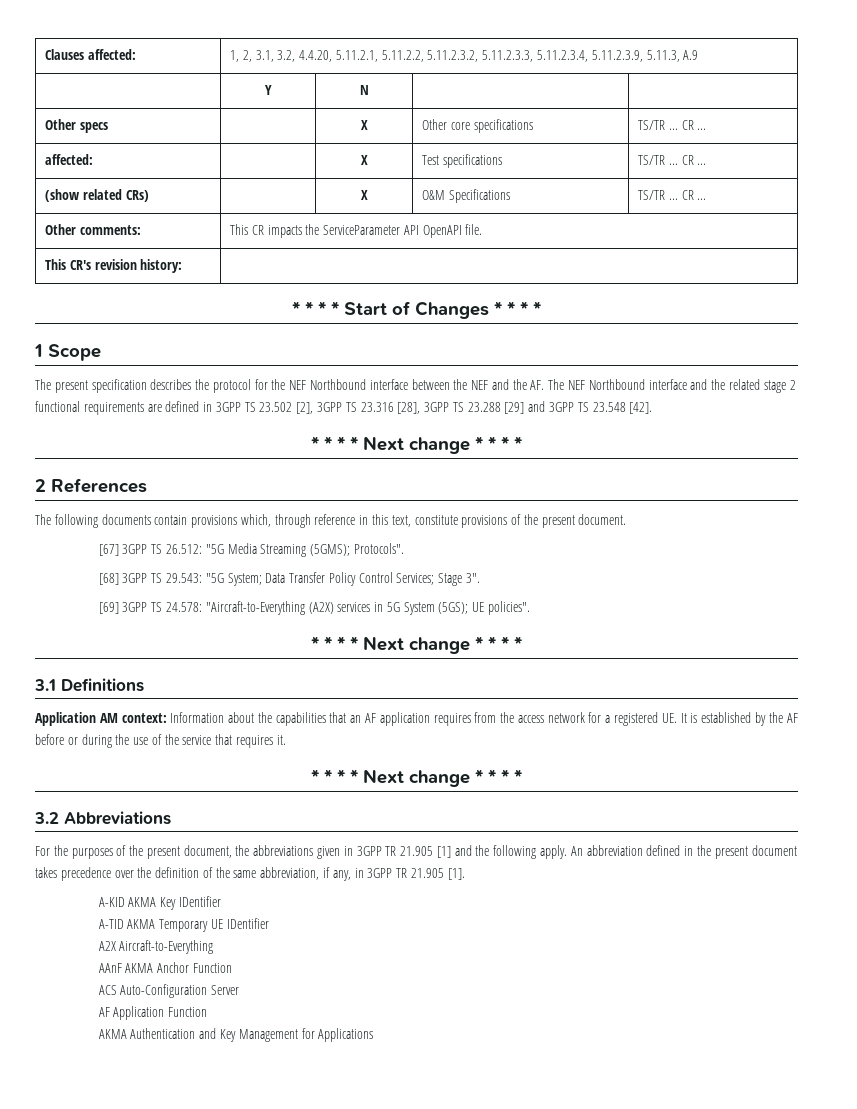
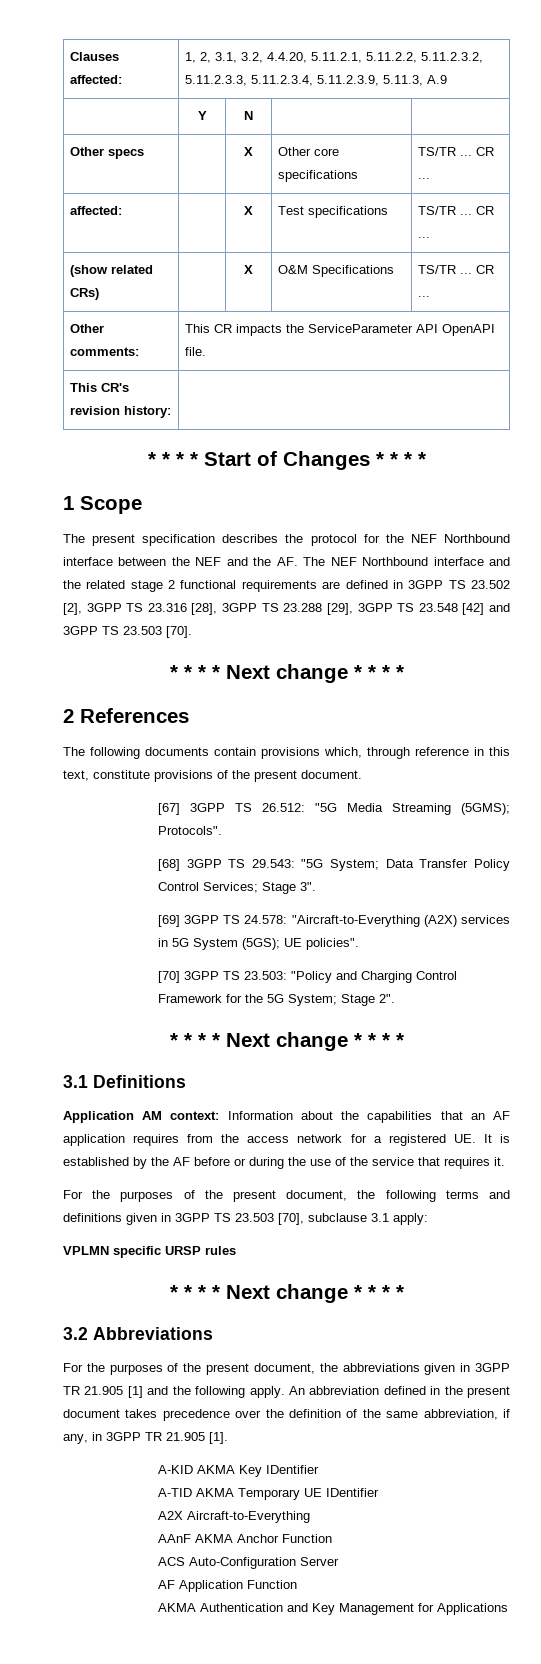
- The present specification describes the protocol for the NEF Northbound interface between the NEF and the AF. The NEF Northbound interface and the related stage 2 functional requirements are defined in 3GPP TS 23.502 [2], 3GPP TS 23.316 [28], 3GPP TS 23.288 [29] and 3GPP TS 23.548 [42].
+ The present specification describes the protocol for the NEF Northbound interface between the NEF and the AF. The NEF Northbound interface and the related stage 2 functional requirements are defined in 3GPP TS 23.502 [2], 3GPP TS 23.316 [28], 3GPP TS 23.288 [29], 3GPP TS 23.548 [42] and 3GPP TS 23.503 [70].
+ [70] 3GPP TS 23.503: "Policy and Charging Control Framework for the 5G System; Stage 2".
+ For the purposes of the present document, the following terms and definitions given in 3GPP TS 23.503 [70], subclause 3.1 apply:
+ VPLMN specific URSP rules

